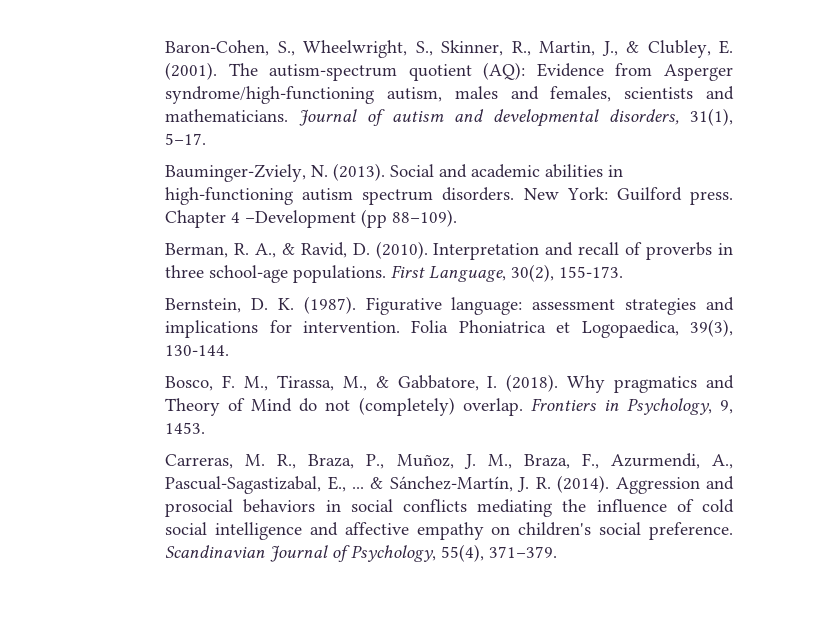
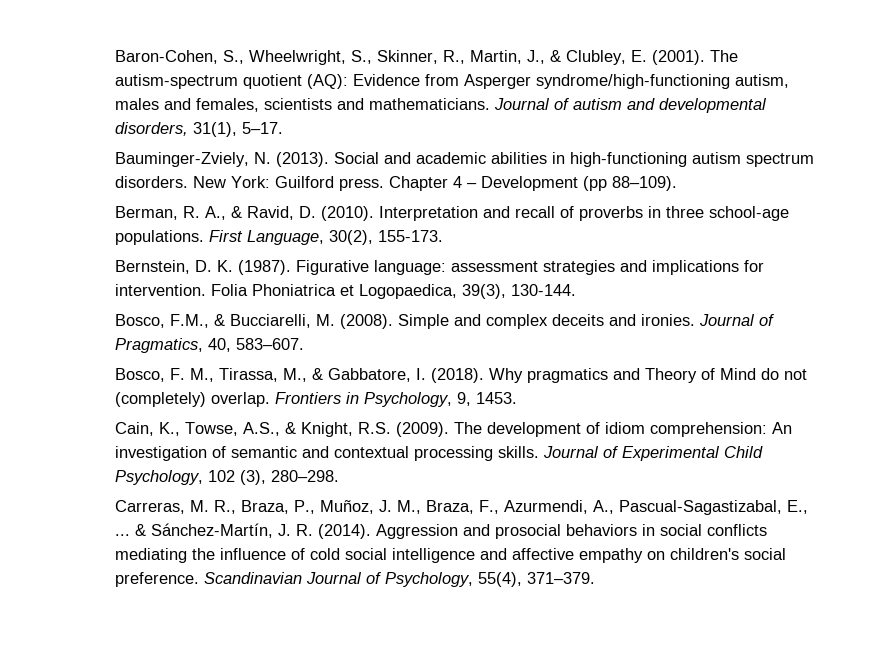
- Chapter 4 –Development (pp 88–109).
+ Chapter 4 – Development (pp 88–109).
+ Bosco, F.M., & Bucciarelli, M. (2008). Simple and complex deceits and ironies. Journal of Pragmatics, 40, 583–607.
+ Cain, K., Towse, A.S., & Knight, R.S. (2009). The development of idiom comprehension: An investigation of semantic and contextual processing skills. Journal of Experimental Child Psychology, 102 (3), 280–298.

